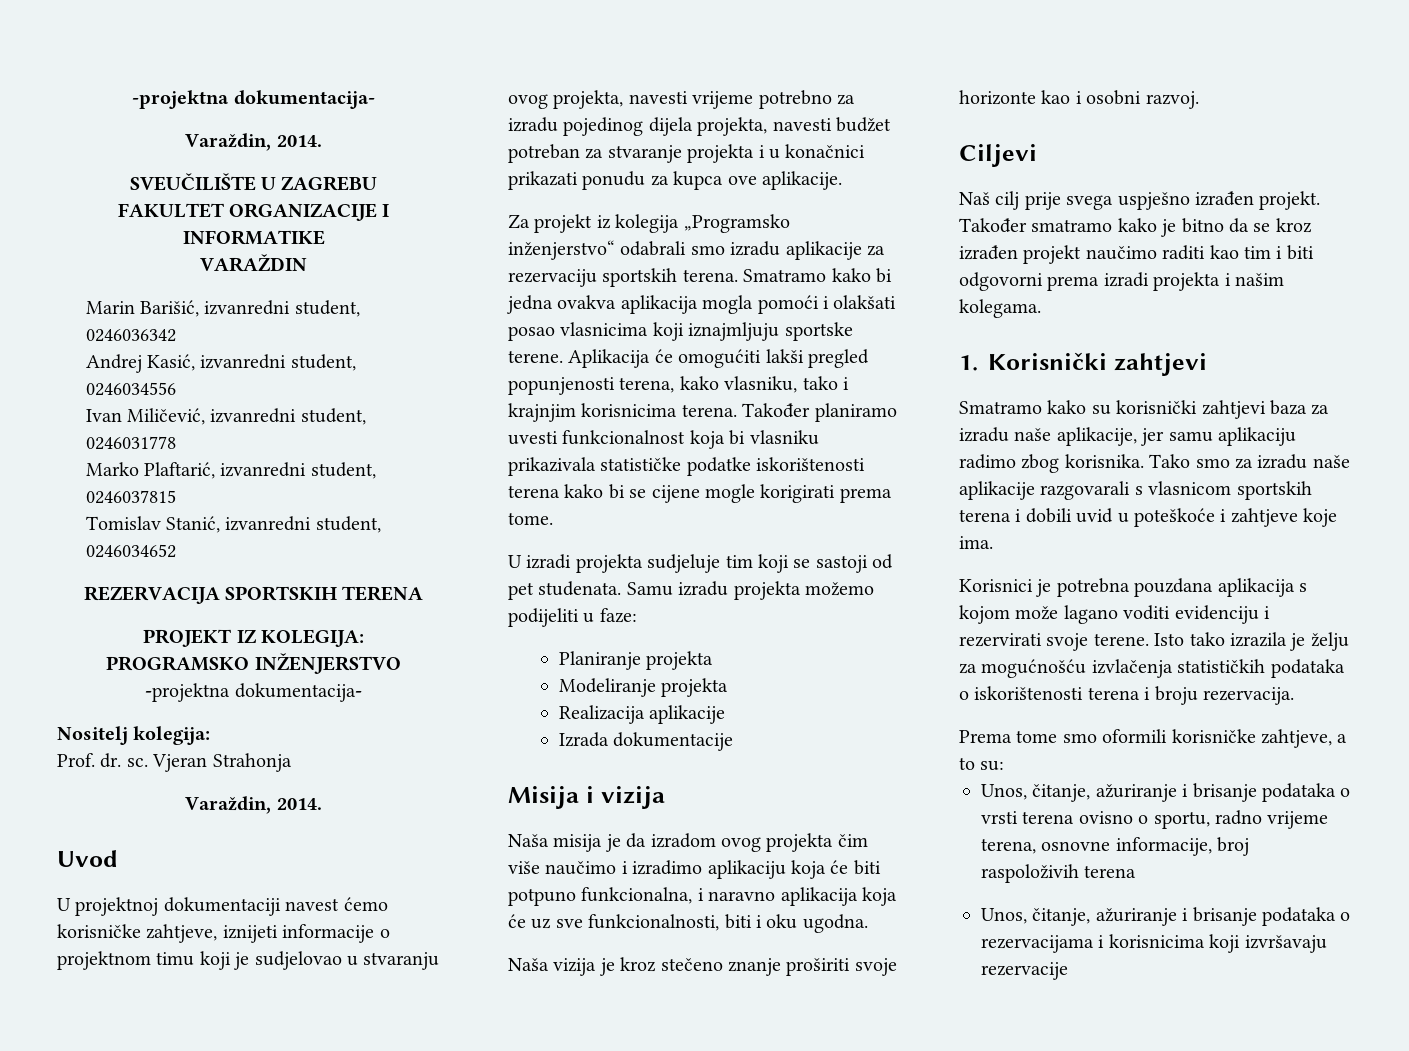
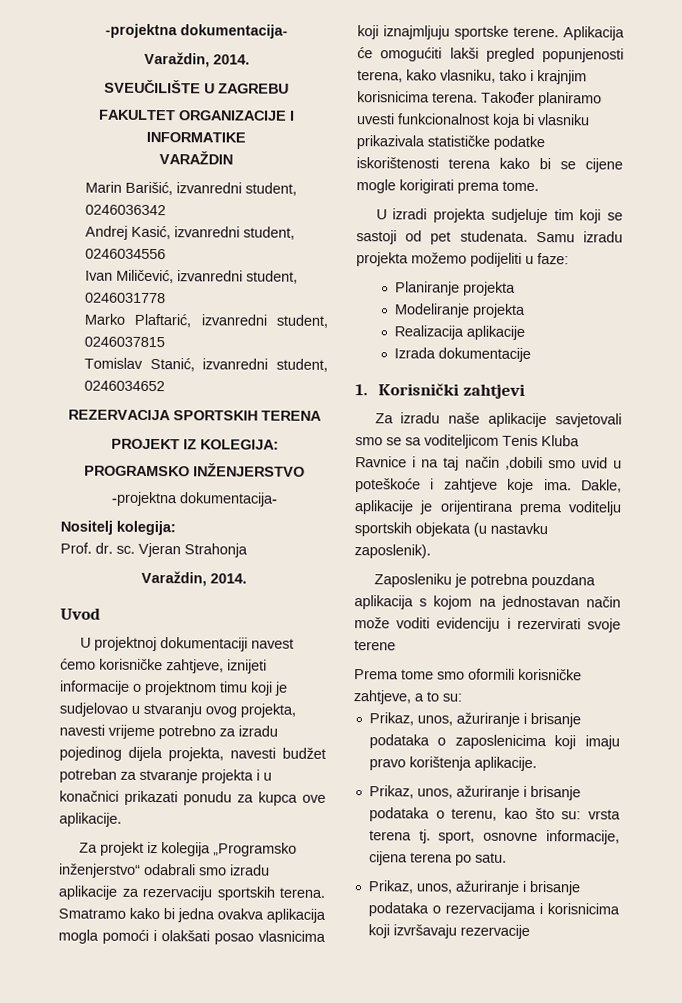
- Misija i vizija
- Naša misija je da izradom ovog projekta čim više naučimo i izradimo aplikaciju koja će biti potpuno funkcionalna, i naravno aplikacija koja će uz sve funkcionalnosti, biti i oku ugodna.
- Naša vizija je kroz stečeno znanje proširiti svoje horizonte kao i osobni razvoj.
- Ciljevi
- Naš cilj prije svega uspješno izrađen projekt. Također smatramo kako je bitno da se kroz izrađen projekt naučimo raditi kao tim i biti odgovorni prema izradi projekta i našim kolegama.
  1. Korisnički zahtjevi
- Smatramo kako su korisnički zahtjevi baza za izradu naše aplikacije, jer samu aplikaciju radimo zbog korisnika. Tako smo za izradu naše aplikacije razgovarali s vlasnicom sportskih terena i dobili uvid u poteškoće i zahtjeve koje ima.
- Korisnici je potrebna pouzdana aplikacija s kojom može lagano voditi evidenciju i rezervirati svoje terene. Isto tako izrazila je želju za mogućnošću izvlačenja statističkih podataka o iskorištenosti terena i broju rezervacija.
+ Za izradu naše aplikacije savjetovali smo se sa voditeljicom Tenis Kluba Ravnice i na taj način ,dobili smo uvid u poteškoće i zahtjeve koje ima. Dakle, aplikacije je orijentirana prema voditelju sportskih objekata (u nastavku zaposlenik).
+ Zaposleniku je potrebna pouzdana aplikacija s kojom na jednostavan način može voditi evidenciju i rezervirati svoje terene
- Unos, čitanje, ažuriranje i brisanje podataka o vrsti terena ovisno o sportu, radno vrijeme terena, osnovne informacije, broj raspoloživih terena
- Unos, čitanje, ažuriranje i brisanje podataka o rezervacijama i korisnicima koji izvršavaju rezervacije
+ Prikaz, unos, ažuriranje i brisanje podataka o zaposlenicima koji imaju pravo korištenja aplikacije.
+ Prikaz, unos, ažuriranje i brisanje podataka o terenu, kao što su: vrsta terena tj. sport, osnovne informacije, cijena terena po satu.
+ Prikaz, unos, ažuriranje i brisanje podataka o rezervacijama i korisnicima koji izvršavaju rezervacije

